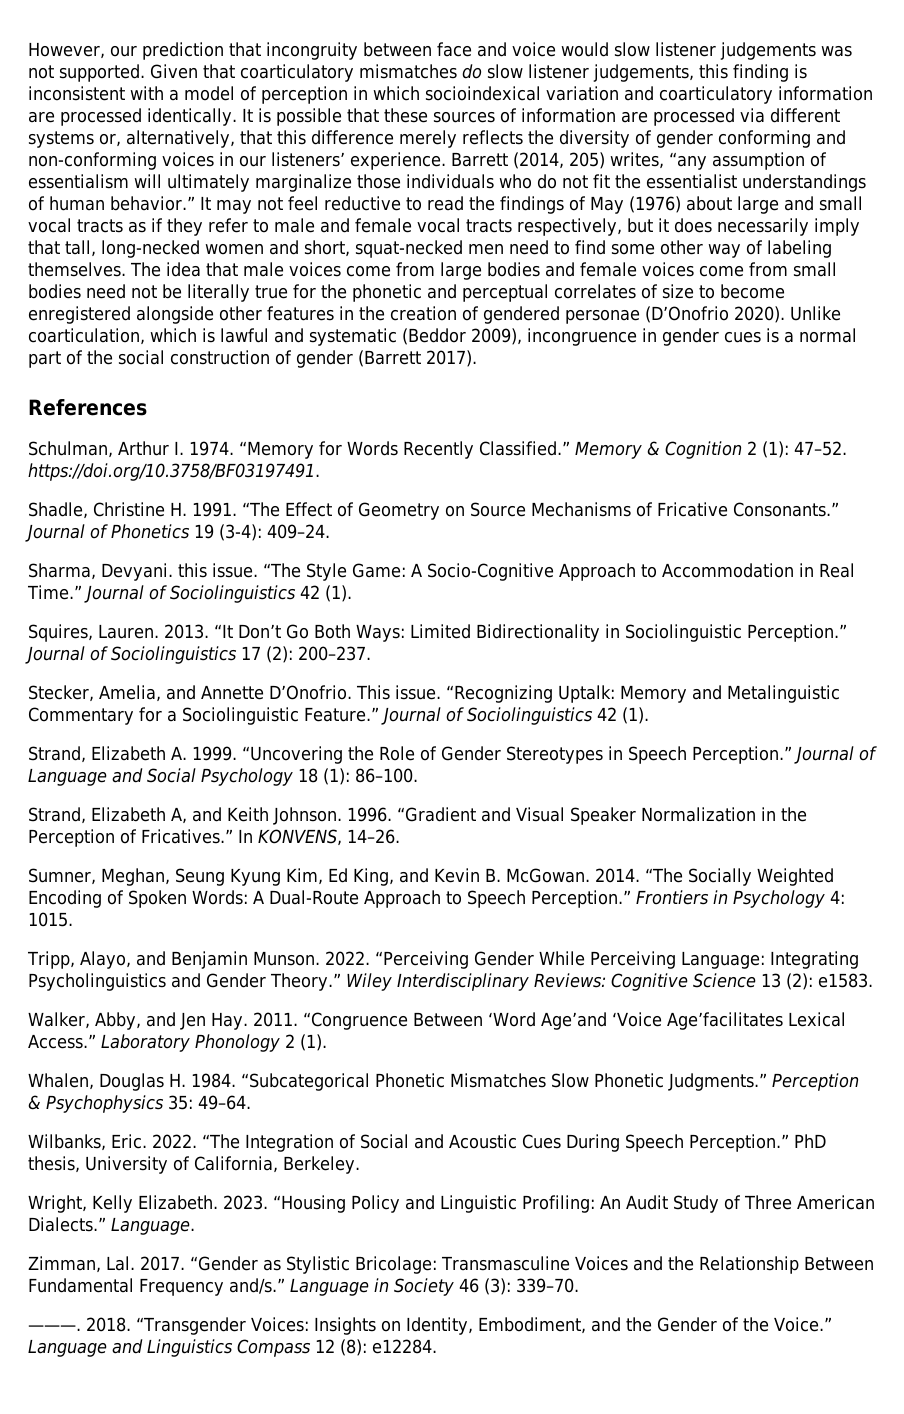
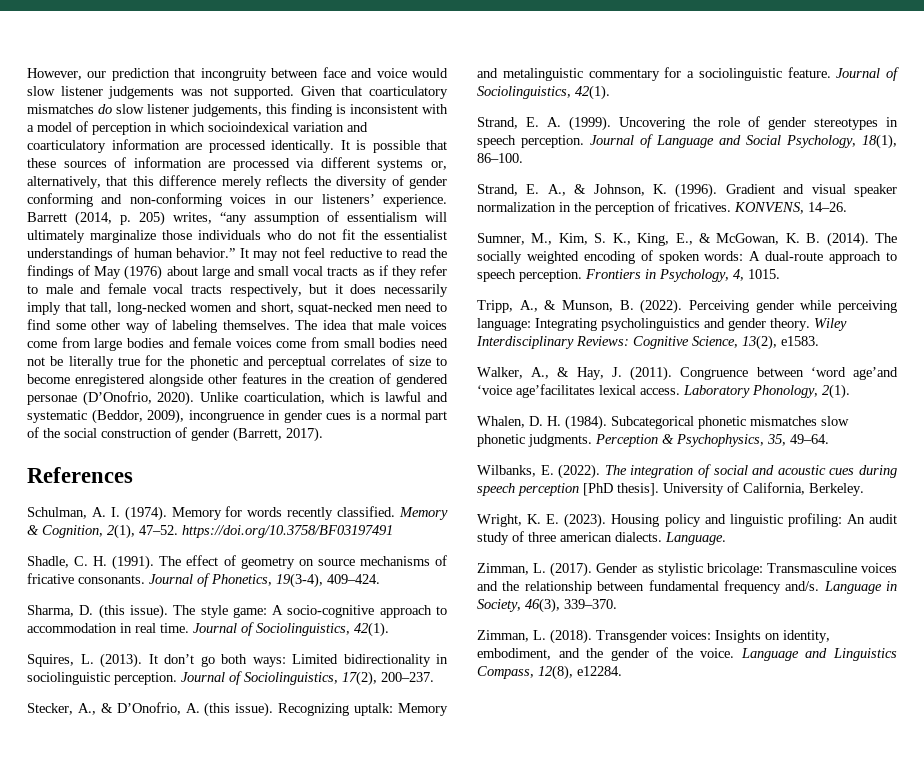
- Barrett (2014, 205) writes, “any assumption of essentialism will ultimately marginalize those individuals who do not fit the essentialist understandings of human behavior.”
+ Barrett (2014, p. 205) writes, “any assumption of essentialism will ultimately marginalize those individuals who do not fit the essentialist understandings of human behavior.”
- The idea that male voices come from large bodies and female voices come from small bodies need not be literally true for the phonetic and perceptual correlates of size to become enregistered alongside other features in the creation of gendered personae (D’Onofrio 2020).
+ The idea that male voices come from large bodies and female voices come from small bodies need not be literally true for the phonetic and perceptual correlates of size to become enregistered alongside other features in the creation of gendered personae (D’Onofrio, 2020).
- Unlike coarticulation, which is lawful and systematic (Beddor 2009), incongruence in gender cues is a normal part of the social construction of gender (Barrett 2017).
+ Unlike coarticulation, which is lawful and systematic (Beddor, 2009), incongruence in gender cues is a normal part of the social construction of gender (Barrett, 2017).
- Schulman, Arthur I. 1974. “Memory for Words Recently Classified.” Memory & Cognition 2 (1): 47–52. https://doi.org/10.3758/BF03197491.
- Shadle, Christine H. 1991. “The Effect of Geometry on Source Mechanisms of Fricative Consonants.” Journal of Phonetics 19 (3-4): 409–24.
- Sharma, Devyani. this issue. “The Style Game: A Socio-Cognitive Approach to Accommodation in Real Time.” Journal of Sociolinguistics 42 (1).
- Squires, Lauren. 2013. “It Don’t Go Both Ways: Limited Bidirectionality in Sociolinguistic Perception.” Journal of Sociolinguistics 17 (2): 200–237.
- Stecker, Amelia, and Annette D’Onofrio. This issue. “Recognizing Uptalk: Memory and Metalinguistic Commentary for a Sociolinguistic Feature.” Journal of Sociolinguistics 42 (1).
- Strand, Elizabeth A. 1999. “Uncovering the Role of Gender Stereotypes in Speech Perception.”
+ Schulman, A. I. (1974). Memory for words recently classified. Memory & Cognition, 2(1), 47–52. https://doi.org/10.3758/BF03197491
+ Shadle, C. H. (1991). The effect of geometry on source mechanisms of fricative consonants. Journal of Phonetics, 19(3-4), 409–424.
+ Sharma, D. (this issue). The style game: A socio-cognitive approach to accommodation in real time. Journal of Sociolinguistics, 42(1).
+ Squires, L. (2013). It don’t go both ways: Limited bidirectionality in sociolinguistic perception. Journal of Sociolinguistics, 17(2), 200–237.
+ Stecker, A., & D’Onofrio, A. (this issue). Recognizing uptalk: Memory and metalinguistic commentary for a sociolinguistic feature. Journal of Sociolinguistics, 42(1).
+ Strand, E. A. (1999). Uncovering the role of gender stereotypes in speech perception.
- Journal of Language and Social Psychology 18 (1): 86–100.
+ Journal of Language and Social Psychology, 18(1), 86–100.
- Strand, Elizabeth A, and Keith Johnson. 1996. “Gradient and Visual Speaker Normalization in the Perception of Fricatives.” In KONVENS, 14–26.
- Sumner, Meghan, Seung Kyung Kim, Ed King, and Kevin B. McGowan. 2014. “The Socially Weighted Encoding of Spoken Words: A Dual-Route Approach to Speech Perception.” Frontiers in Psychology 4: 1015.
- Tripp, Alayo, and Benjamin Munson. 2022. “Perceiving Gender While Perceiving Language: Integrating Psycholinguistics and Gender Theory.”
+ Strand, E. A., & Johnson, K. (1996). Gradient and visual speaker normalization in the perception of fricatives. KONVENS, 14–26.
+ Sumner, M., Kim, S. K., King, E., & McGowan, K. B. (2014). The socially weighted encoding of spoken words: A dual-route approach to speech perception. Frontiers in Psychology, 4, 1015.
+ Tripp, A., & Munson, B. (2022). Perceiving gender while perceiving language: Integrating psycholinguistics and gender theory.
- Wiley Interdisciplinary Reviews: Cognitive Science 13 (2): e1583.
+ Wiley Interdisciplinary Reviews: Cognitive Science, 13(2), e1583.
- Walker, Abby, and Jen Hay. 2011. “Congruence Between ‘Word Age’and ‘Voice Age’facilitates Lexical Access.” Laboratory Phonology 2 (1).
- Whalen, Douglas H. 1984. “Subcategorical Phonetic Mismatches Slow Phonetic Judgments.” Perception & Psychophysics 35: 49–64.
- Wilbanks, Eric. 2022. “The Integration of Social and Acoustic Cues During Speech Perception.” PhD thesis, University of California, Berkeley.
+ Walker, A., & Hay, J. (2011). Congruence between ‘word age’and ‘voice age’facilitates lexical access. Laboratory Phonology, 2(1).
+ Whalen, D. H. (1984). Subcategorical phonetic mismatches slow phonetic judgments. Perception & Psychophysics, 35, 49–64.
+ Wilbanks, E. (2022). The integration of social and acoustic cues during speech perception [PhD thesis]. University of California, Berkeley.
- Wright, Kelly Elizabeth. 2023. “Housing Policy and Linguistic Profiling: An Audit Study of Three American Dialects.” Language.
- Zimman, Lal. 2017. “Gender as Stylistic Bricolage: Transmasculine Voices and the Relationship Between Fundamental Frequency and/s.” Language in Society 46 (3): 339–70.
- ———. 2018. “Transgender Voices: Insights on Identity, Embodiment, and the Gender of the Voice.”
+ Wright, K. E. (2023). Housing policy and linguistic profiling: An audit study of three american dialects. Language.
+ Zimman, L. (2017). Gender as stylistic bricolage: Transmasculine voices and the relationship between fundamental frequency and/s. Language in Society, 46(3), 339–370.
+ Zimman, L. (2018). Transgender voices: Insights on identity, embodiment, and the gender of the voice.
- Language and Linguistics Compass 12 (8): e12284.
+ Language and Linguistics Compass, 12(8), e12284.

